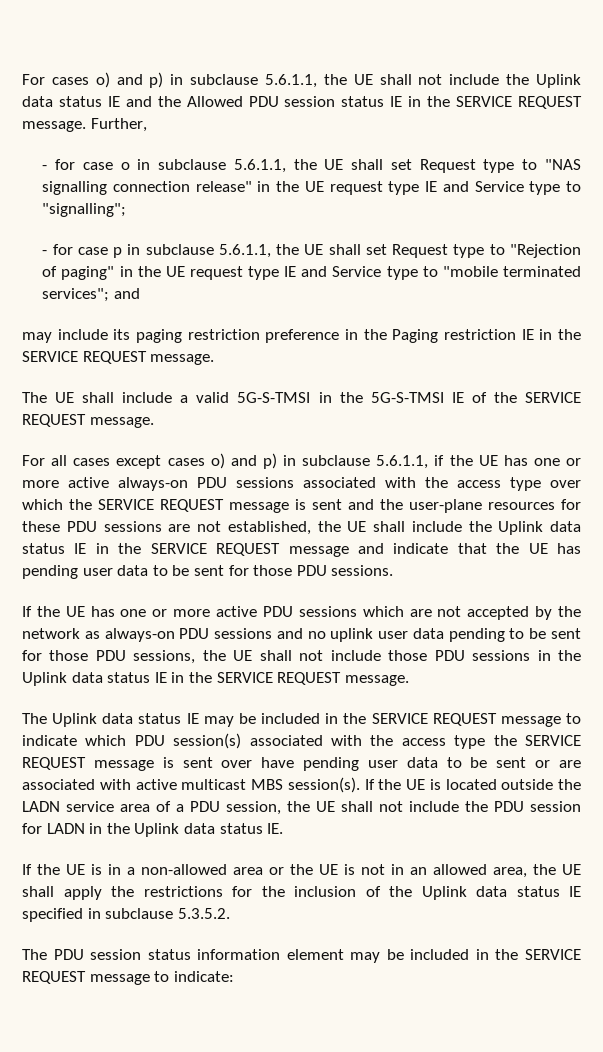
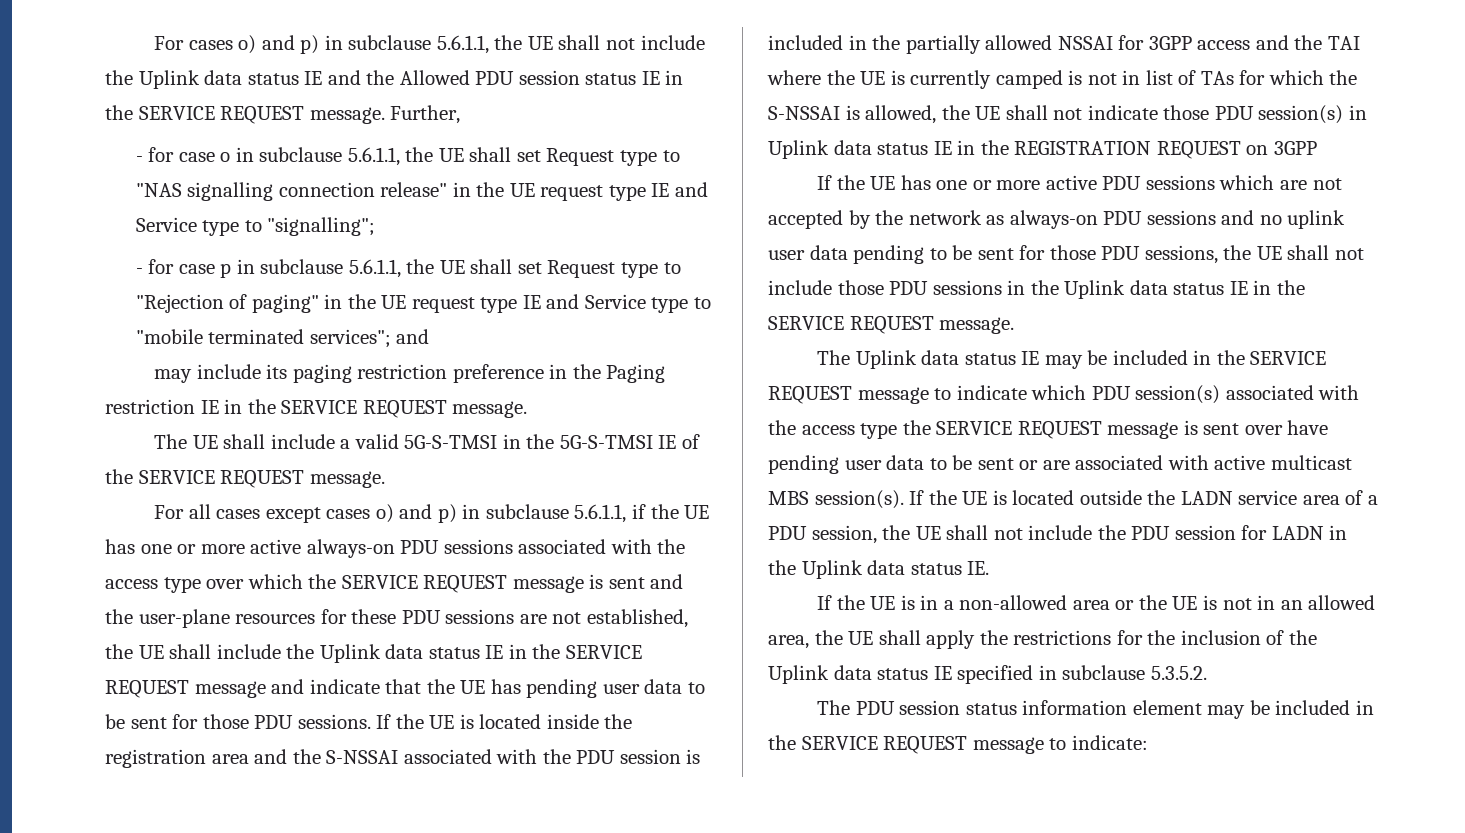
+ If the UE is located inside the registration area and the S-NSSAI associated with the PDU session is included in the partially allowed NSSAI for 3GPP access and the TAI where the UE is currently camped is not in list of TAs for which the S-NSSAI is allowed, the UE shall not indicate those PDU session(s) in Uplink data status IE in the REGISTRATION REQUEST on 3GPP

